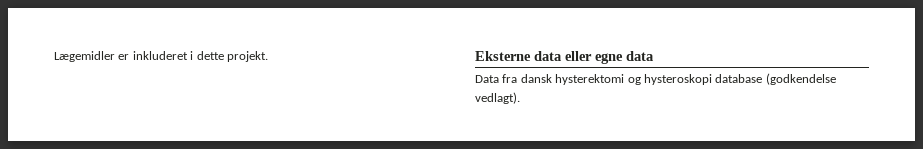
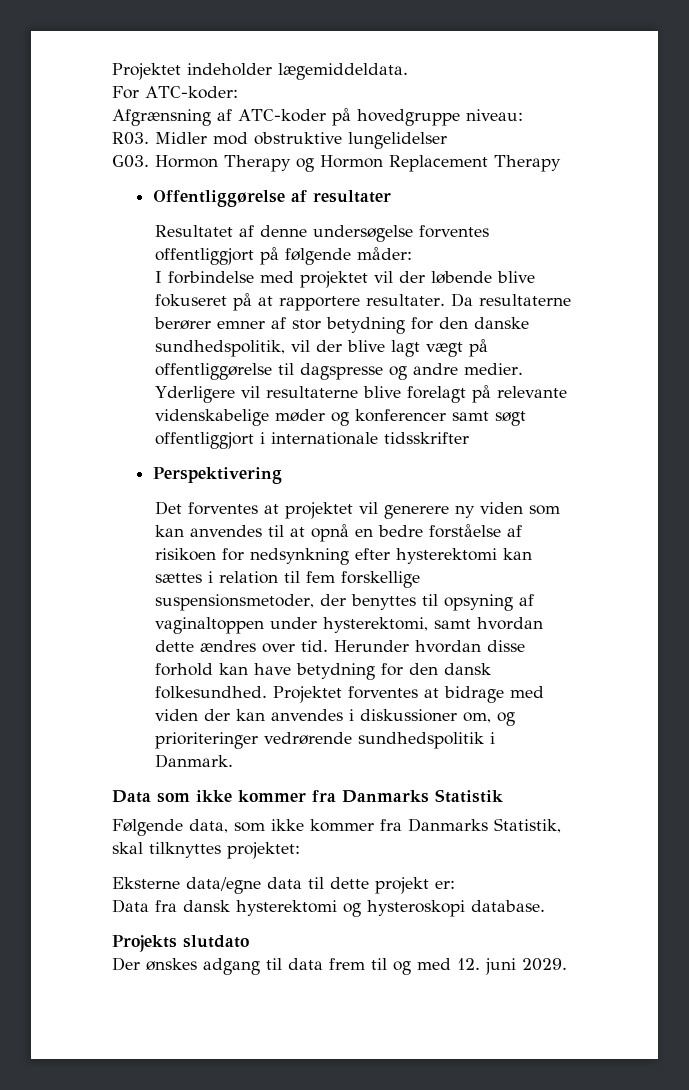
- Lægemidler er inkluderet i dette projekt.
- Eksterne data eller egne data
+ Projektet indeholder lægemiddeldata.
+ For ATC-koder:
+ Afgrænsning af ATC-koder på hovedgruppe niveau:
+ R03. Midler mod obstruktive lungelidelser
+ G03. Hormon Therapy og Hormon Replacement Therapy
+ Offentliggørelse af resultater
+ Resultatet af denne undersøgelse forventes offentliggjort på følgende måder:
+ I forbindelse med projektet vil der løbende blive fokuseret på at rapportere resultater. Da resultaterne berører emner af stor betydning for den danske sundhedspolitik, vil der blive lagt vægt på offentliggørelse til dagspresse og andre medier. Yderligere vil resultaterne blive forelagt på relevante videnskabelige møder og konferencer samt søgt offentliggjort i internationale tidsskrifter
+ Perspektivering
+ Det forventes at projektet vil generere ny viden som kan anvendes til at opnå en bedre forståelse af risikoen for nedsynkning efter hysterektomi kan sættes i relation til fem forskellige suspensionsmetoder, der benyttes til opsyning af vaginaltoppen under hysterektomi, samt hvordan dette ændres over tid. Herunder hvordan disse forhold kan have betydning for den dansk folkesundhed. Projektet forventes at bidrage med viden der kan anvendes i diskussioner om, og prioriteringer vedrørende sundhedspolitik i Danmark.
+ Data som ikke kommer fra Danmarks Statistik
+ Følgende data, som ikke kommer fra Danmarks Statistik, skal tilknyttes projektet:
+ Eksterne data/egne data til dette projekt er:
- Data fra dansk hysterektomi og hysteroskopi database (godkendelse vedlagt).
+ Data fra dansk hysterektomi og hysteroskopi database.
+ Projekts slutdato
+ Der ønskes adgang til data frem til og med 12. juni 2029.

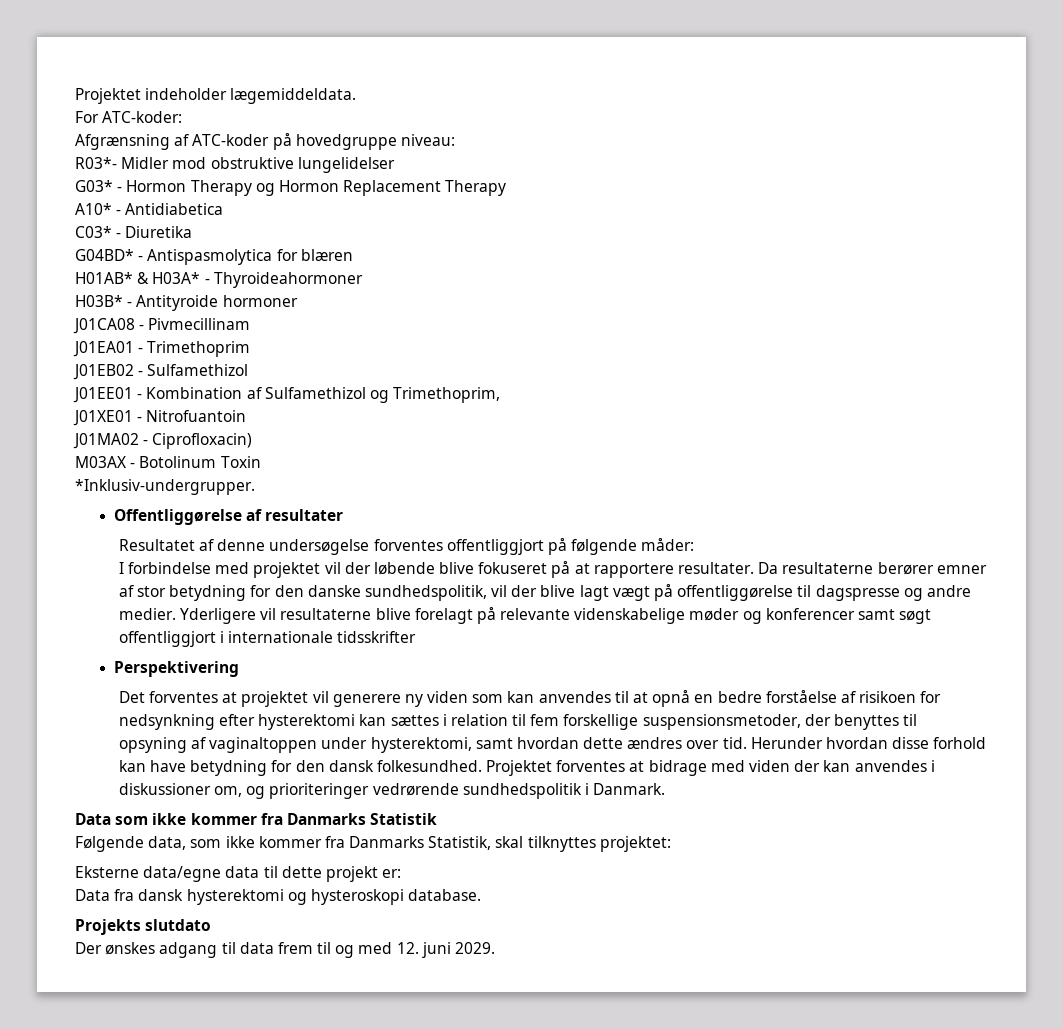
- R03. Midler mod obstruktive lungelidelser
+ R03*- Midler mod obstruktive lungelidelser
- G03. Hormon Therapy og Hormon Replacement Therapy
+ G03* - Hormon Therapy og Hormon Replacement Therapy
+ A10* - Antidiabetica
+ C03* - Diuretika
+ G04BD* - Antispasmolytica for blæren
+ H01AB* & H03A* - Thyroideahormoner
+ H03B* - Antityroide hormoner
+ J01CA08 - Pivmecillinam
+ J01EA01 - Trimethoprim
+ J01EB02 - Sulfamethizol
+ J01EE01 - Kombination af Sulfamethizol og Trimethoprim,
+ J01XE01 - Nitrofuantoin
+ J01MA02 - Ciprofloxacin)
+ M03AX - Botolinum Toxin
+ *Inklusiv-undergrupper.

